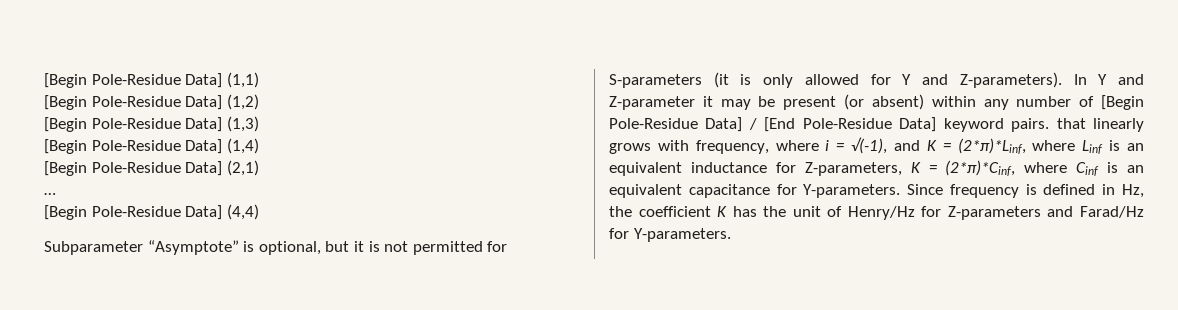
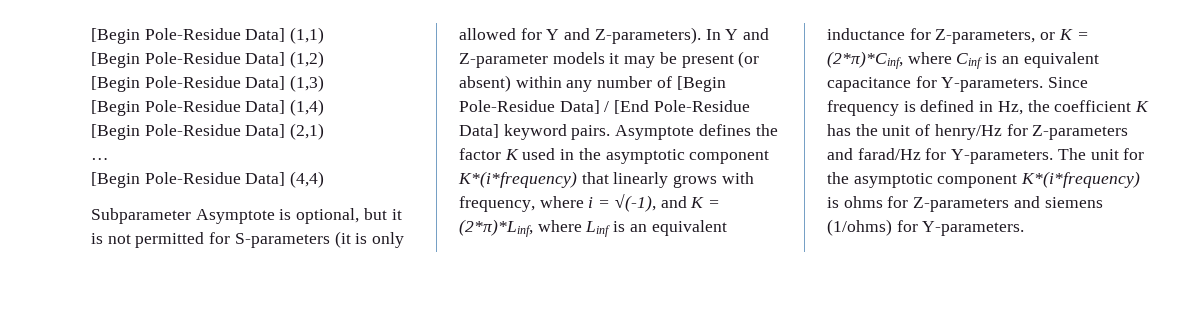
- Subparameter “Asymptote” is optional, but it is not permitted for S-parameters (it is only allowed for Y and Z-parameters).
+ Subparameter Asymptote is optional, but it is not permitted for S-parameters (it is only allowed for Y and Z-parameters).
- In Y and Z-parameter it may be present (or absent) within any number of [Begin Pole-Residue Data] / [End Pole-Residue Data] keyword pairs. that linearly grows with frequency, where i = √(-1), and K = (2*π)*Linf, where Linf is an equivalent inductance for Z-parameters, K = (2*π)*Cinf, where Cinf is an equivalent capacitance for Y-parameters.
+ In Y and Z-parameter models it may be present (or absent) within any number of [Begin Pole-Residue Data] / [End Pole-Residue Data] keyword pairs. Asymptote defines the factor K used in the asymptotic component K*(i*frequency) that linearly grows with frequency, where i = √(-1), and K = (2*π)*Linf, where Linf is an equivalent inductance for Z-parameters, or K = (2*π)*Cinf, where Cinf is an equivalent capacitance for Y-parameters.
- Since frequency is defined in Hz, the coefficient K has the unit of Henry/Hz for Z-parameters and Farad/Hz for Y-parameters.
+ Since frequency is defined in Hz, the coefficient K has the unit of henry/Hz for Z-parameters and farad/Hz for Y-parameters. The unit for the asymptotic component K*(i*frequency) is ohms for Z-parameters and siemens (1/ohms) for Y-parameters.

